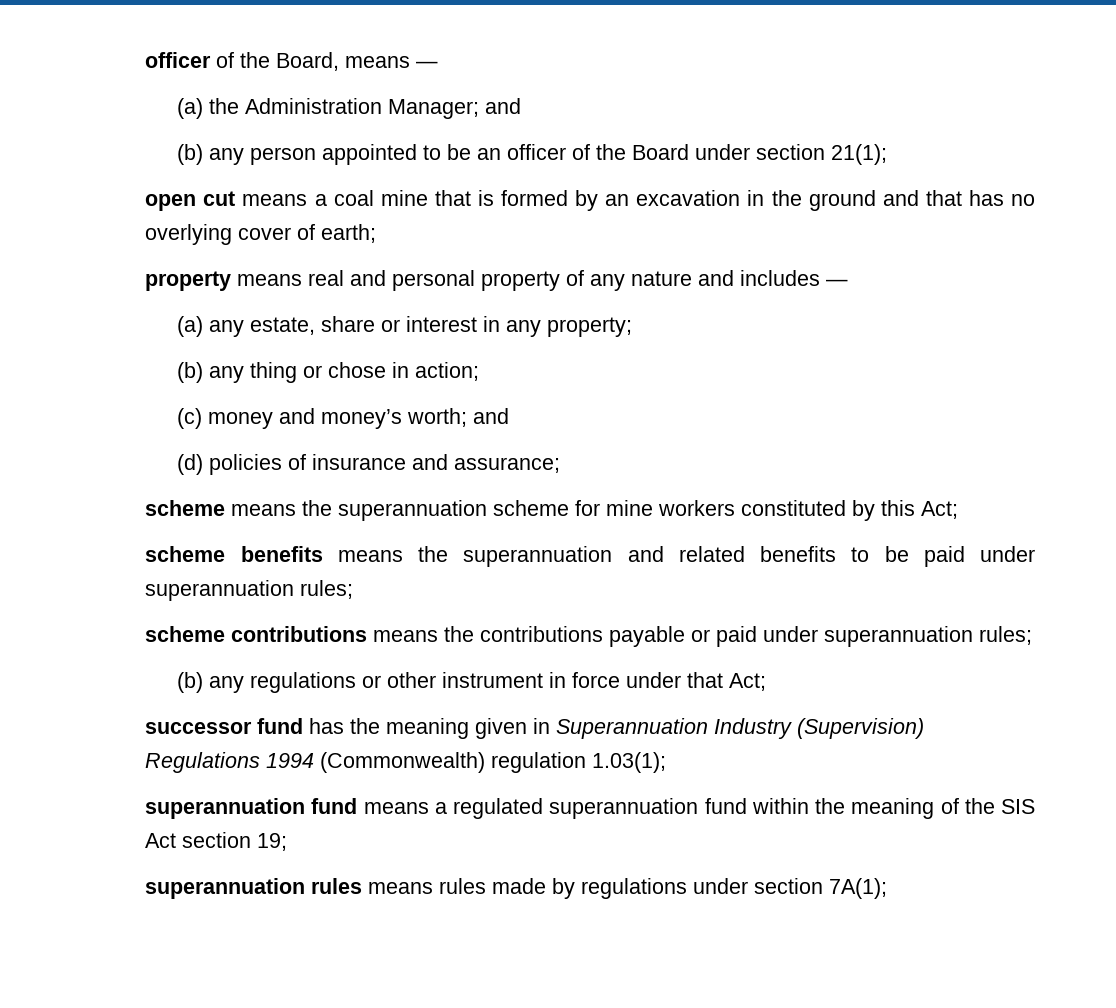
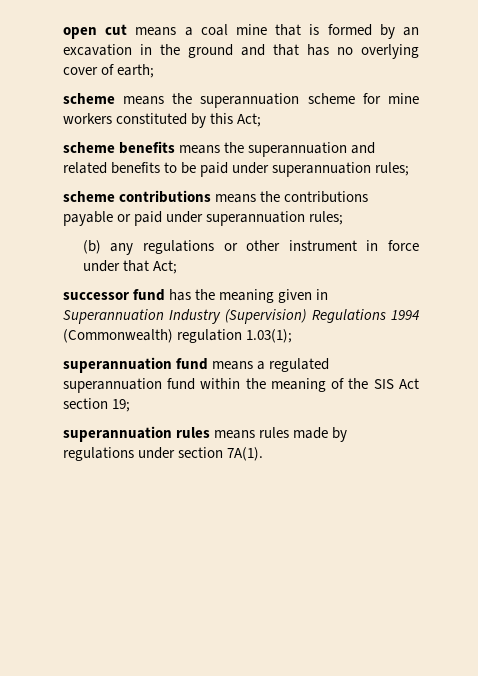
- officer of the Board, means —
- (a) the Administration Manager; and
- (b) any person appointed to be an officer of the Board under section 21(1);
- property means real and personal property of any nature and includes —
- (a) any estate, share or interest in any property;
- (b) any thing or chose in action;
- (c) money and money’s worth; and
- (d) policies of insurance and assurance;
- superannuation rules means rules made by regulations under section 7A(1);
+ superannuation rules means rules made by regulations under section 7A(1).

